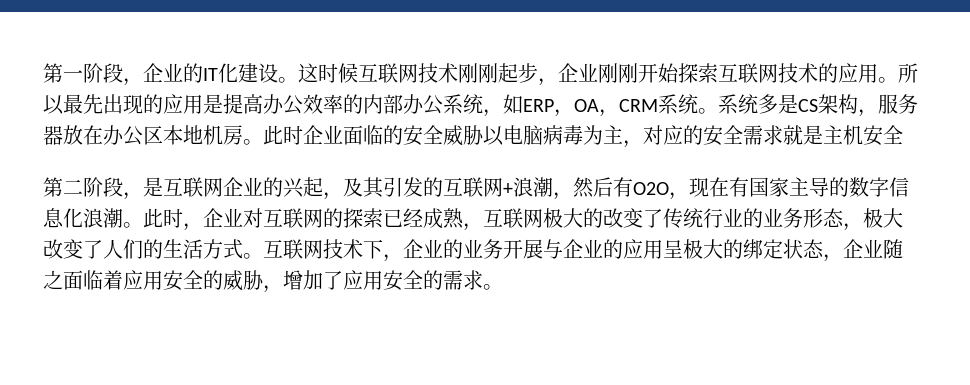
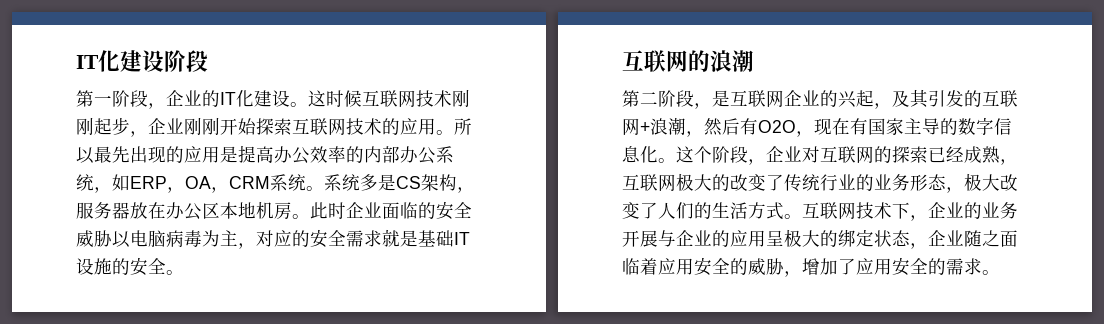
+ IT化建设阶段
- 此时企业面临的安全威胁以电脑病毒为主，对应的安全需求就是主机安全
+ 此时企业面临的安全威胁以电脑病毒为主，对应的安全需求就是基础IT设施的安全。
+ 互联网的浪潮
- 第二阶段，是互联网企业的兴起，及其引发的互联网+浪潮，然后有O2O，现在有国家主导的数字信息化浪潮。此时，企业对互联网的探索已经成熟，互联网极大的改变了传统行业的业务形态，极大改变了人们的生活方式。
+ 第二阶段，是互联网企业的兴起，及其引发的互联网+浪潮，然后有O2O，现在有国家主导的数字信息化。这个阶段，企业对互联网的探索已经成熟，互联网极大的改变了传统行业的业务形态，极大改变了人们的生活方式。

